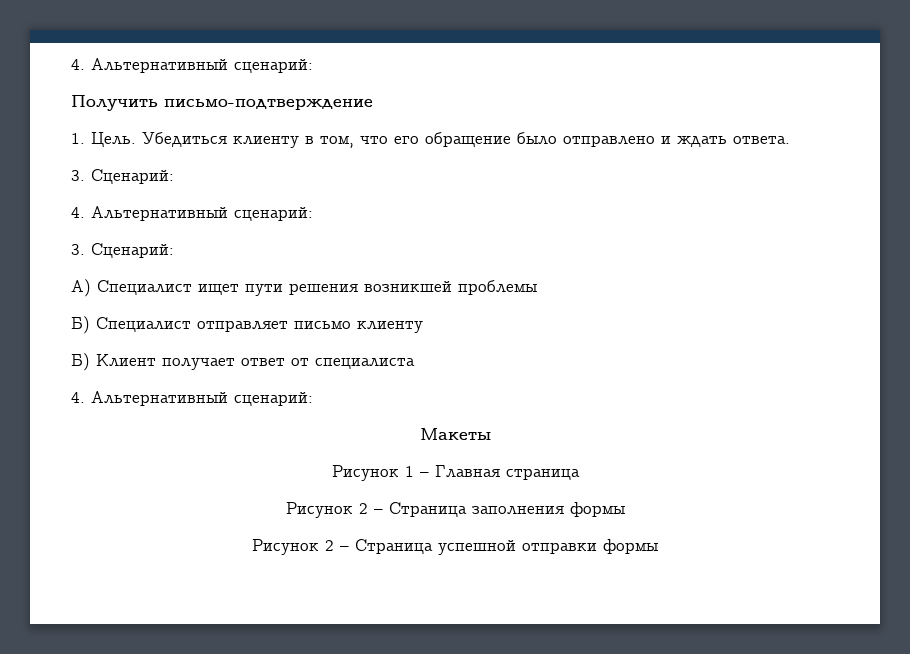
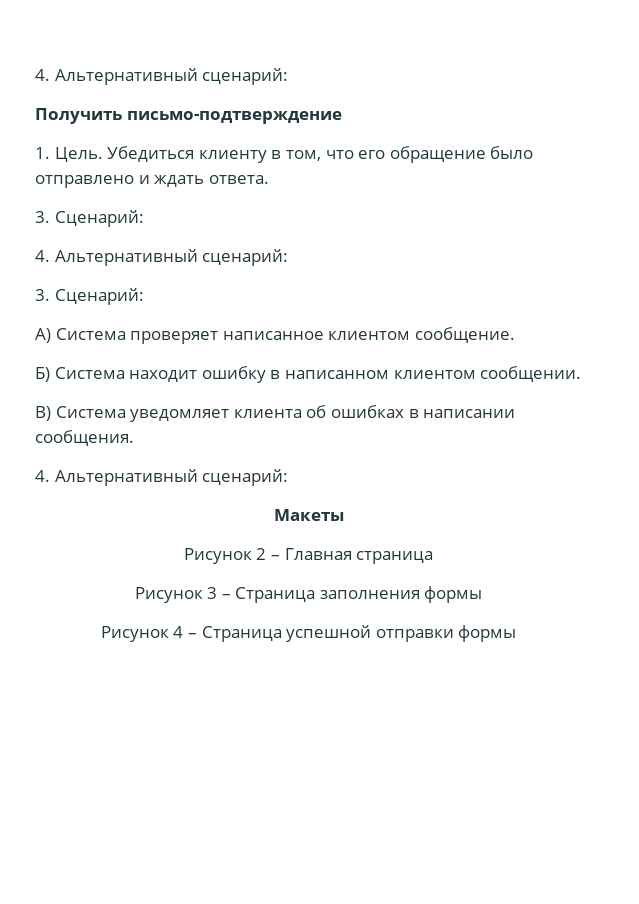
- А) Специалист ищет пути решения возникшей проблемы
- Б) Специалист отправляет письмо клиенту
- Б) Клиент получает ответ от специалиста
+ А) Система проверяет написанное клиентом сообщение.
+ Б) Система находит ошибку в написанном клиентом сообщении.
+ В) Система уведомляет клиента об ошибках в написании сообщения.
- Рисунок 1 – Главная страница
+ Рисунок 2 – Главная страница
- Рисунок 2 – Страница заполнения формы
+ Рисунок 3 – Страница заполнения формы
- Рисунок 2 – Страница успешной отправки формы
+ Рисунок 4 – Страница успешной отправки формы

